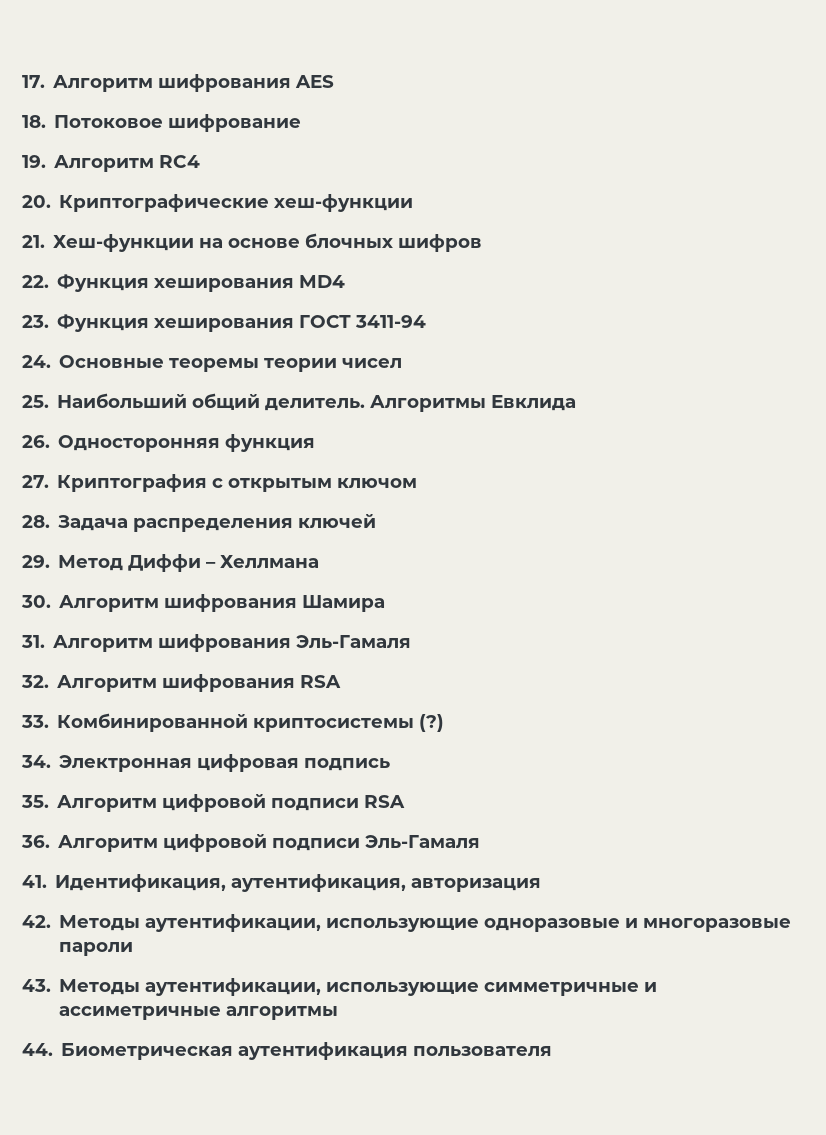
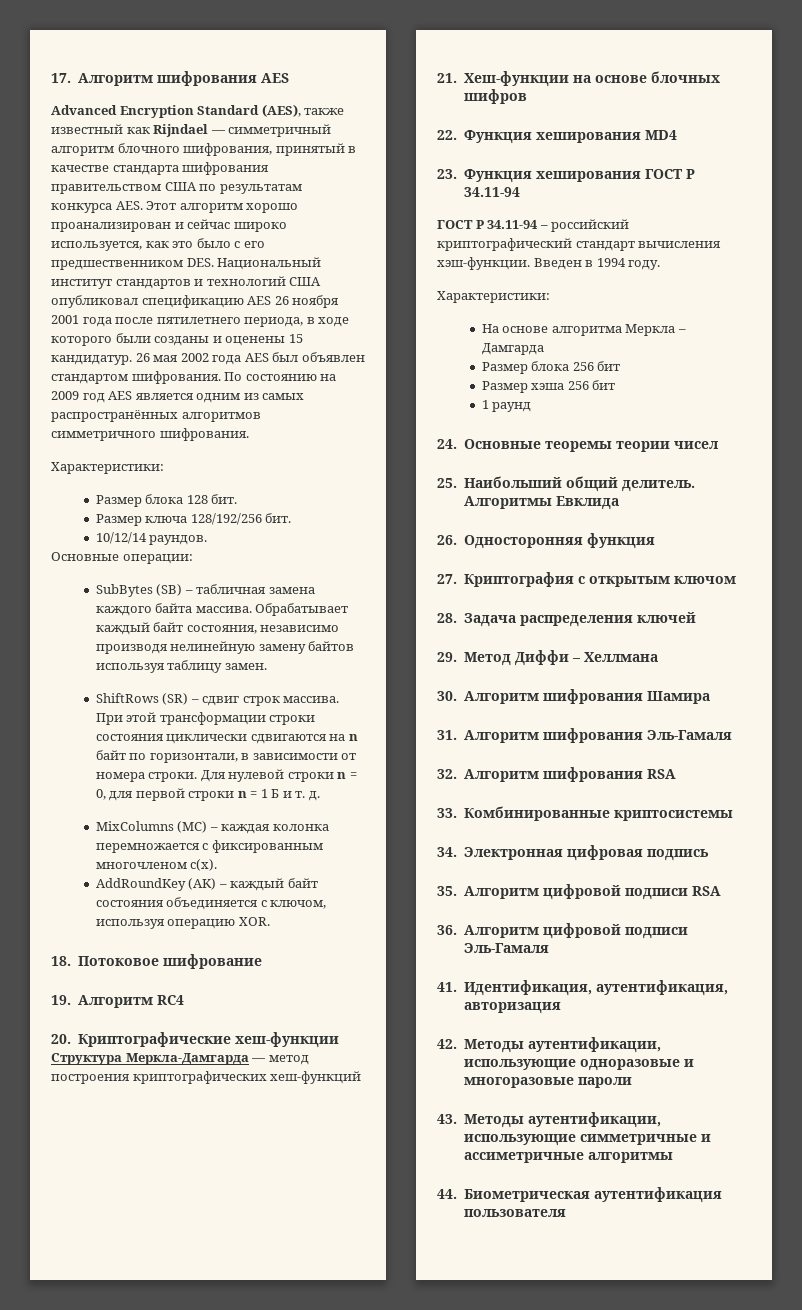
+ Advanced Encryption Standard (AES), также известный как Rijndael — симметричный алгоритм блочного шифрования, принятый в качестве стандарта шифрования правительством США по результатам конкурса AES. Этот алгоритм хорошо проанализирован и сейчас широко используется, как это было с его предшественником DES. Национальный институт стандартов и технологий США опубликовал спецификацию AES 26 ноября 2001 года после пятилетнего периода, в ходе которого были созданы и оценены 15 кандидатур. 26 мая 2002 года AES был объявлен стандартом шифрования. По состоянию на 2009 год AES является одним из самых распространённых алгоритмов симметричного шифрования.
+ Характеристики:
+ Размер блока 128 бит.
+ Размер ключа 128/192/256 бит.
+ 10/12/14 раундов.
+ Основные операции:
+ SubBytes (SB) – табличная замена каждого байта массива. Обрабатывает каждый байт состояния, независимо производя нелинейную замену байтов используя таблицу замен.
+ ShiftRows (SR) – сдвиг строк массива. При этой трансформации строки состояния циклически сдвигаются на n байт по горизонтали, в зависимости от номера строки. Для нулевой строки n = 0, для первой строки n = 1 Б и т. д.
+ MixColumns (MC) – каждая колонка перемножается с фиксированным многочленом c(x).
+ AddRoundKey (AK) – каждый байт состояния объединяется с ключом, используя операцию XOR.
+ Структура Меркла-Дамгарда — метод построения криптографических хеш-функций
- 23. Функция хеширования ГОСТ 3411-94
+ 23. Функция хеширования ГОСТ Р 34.11-94
+ ГОСТ Р 34.11-94 – российский криптографический стандарт вычисления хэш-функции. Введен в 1994 году.
+ Характеристики:
+ На основе алгоритма Меркла – Дамгарда
+ Размер блока 256 бит
+ Размер хэша 256 бит
+ 1 раунд
- 33. Комбинированной криптосистемы (?)
+ 33. Комбинированные криптосистемы

